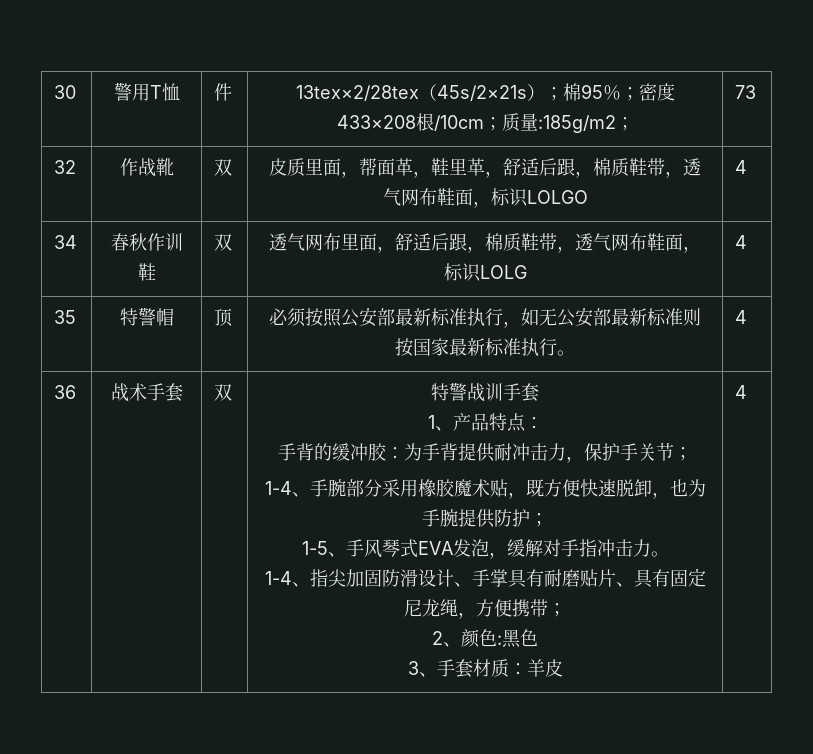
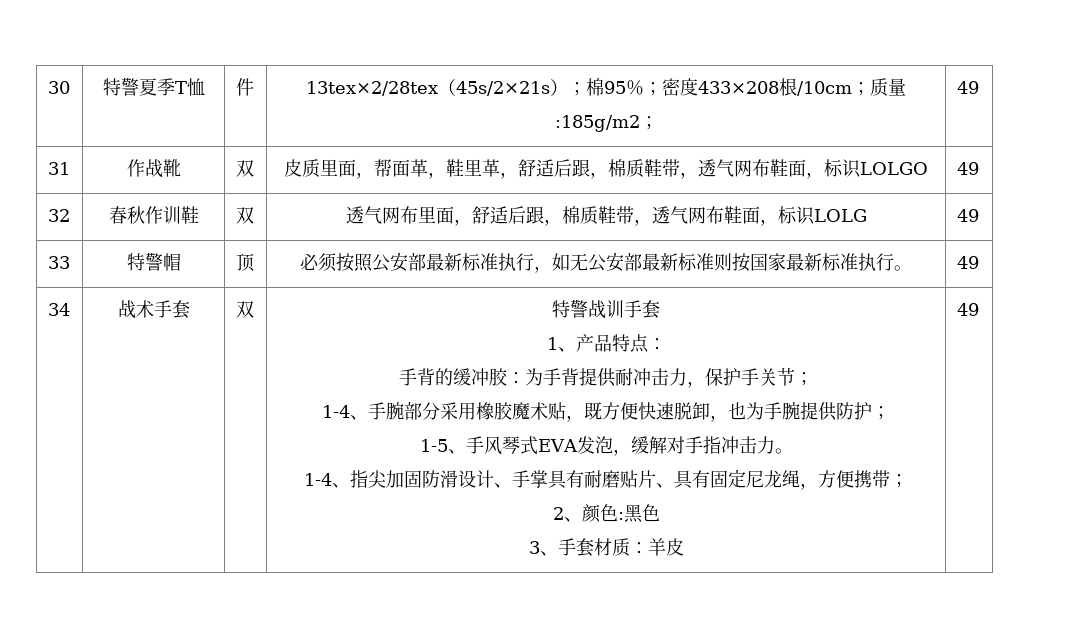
- 30 | 警用T恤 | 件 | 13tex×2/28tex（45s/2×21s）；棉95％；密度433×208根/10cm；质量:185g/m2； | 73
- 32 | 作战靴 | 双 | 皮质里面，帮面革，鞋里革，舒适后跟，棉质鞋带，透气网布鞋面，标识LOLGO | 4
- 34 | 春秋作训鞋 | 双 | 透气网布里面，舒适后跟，棉质鞋带，透气网布鞋面，标识LOLG | 4
- 35 | 特警帽 | 顶 | 必须按照公安部最新标准执行，如无公安部最新标准则按国家最新标准执行。 | 4
- 36
+ 30 | 特警夏季T恤 | 件 | 13tex×2/28tex（45s/2×21s）；棉95％；密度433×208根/10cm；质量:185g/m2； | 49
+ 31 | 作战靴 | 双 | 皮质里面，帮面革，鞋里革，舒适后跟，棉质鞋带，透气网布鞋面，标识LOLGO | 49
+ 32 | 春秋作训鞋 | 双 | 透气网布里面，舒适后跟，棉质鞋带，透气网布鞋面，标识LOLG | 49
+ 33 | 特警帽 | 顶 | 必须按照公安部最新标准执行，如无公安部最新标准则按国家最新标准执行。 | 49
+ 34
- 3、手套材质：羊皮 | 4
+ 3、手套材质：羊皮 | 49

